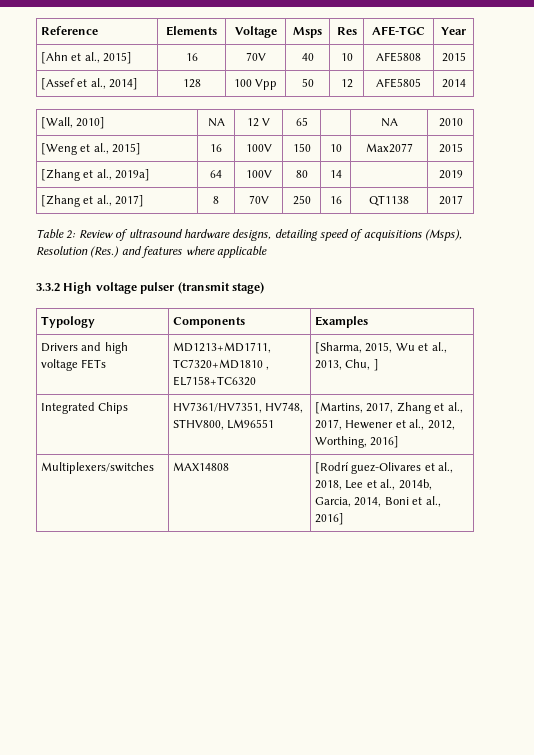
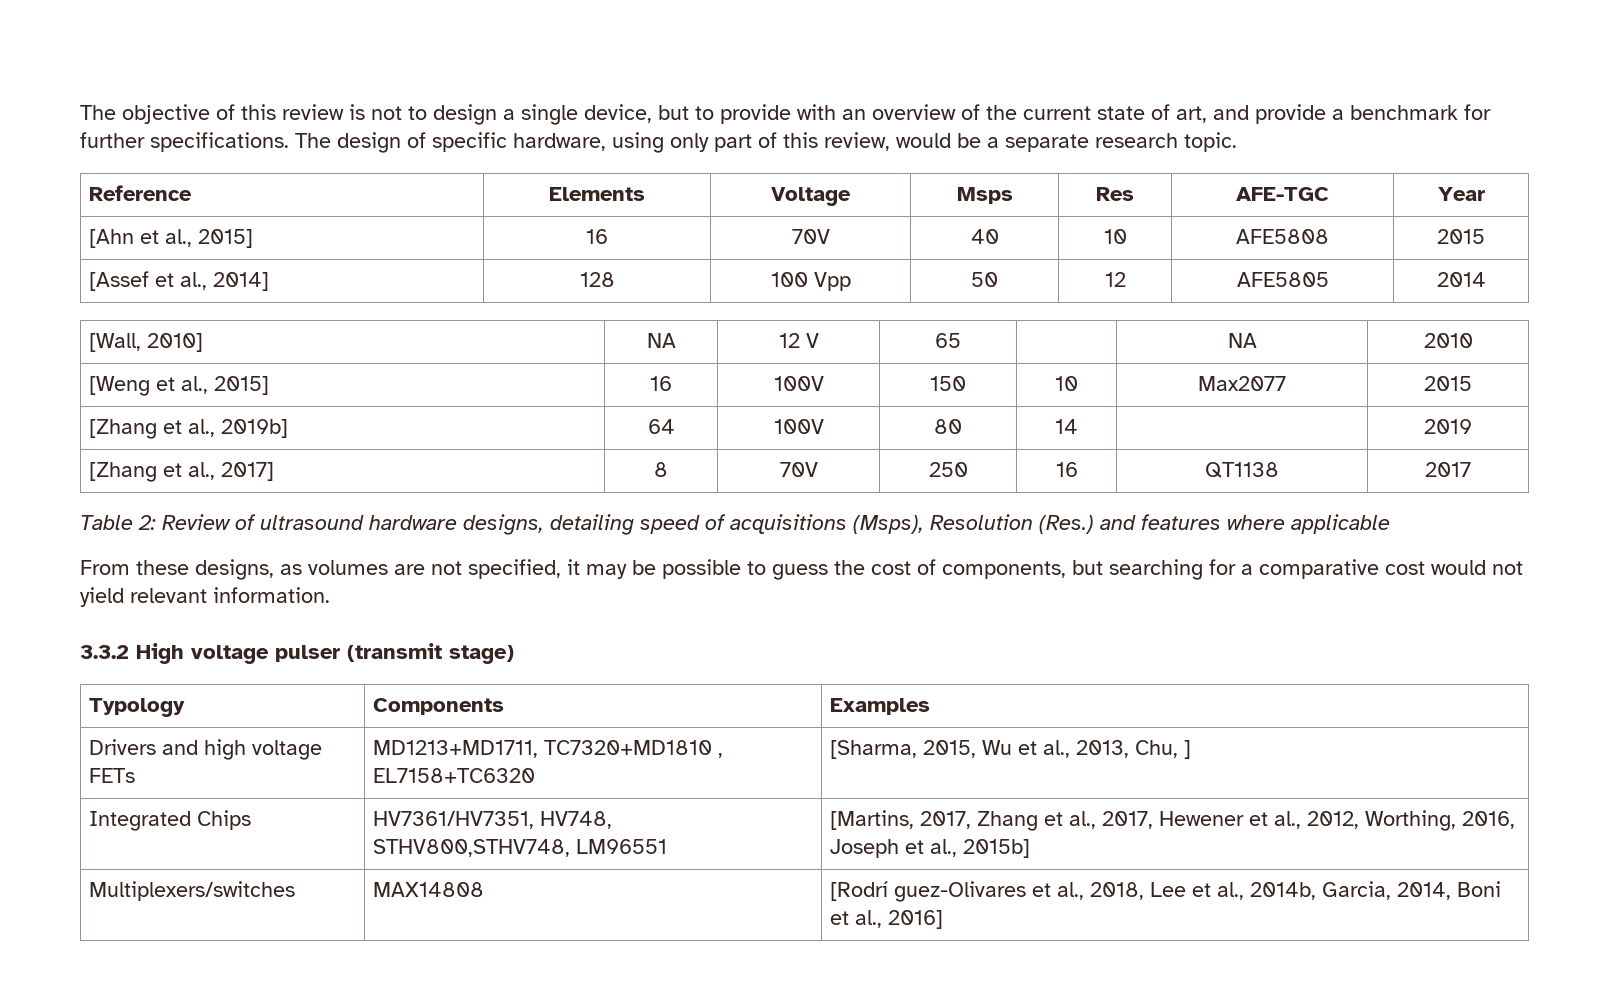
+ The objective of this review is not to design a single device, but to provide with an overview of the current state of art, and provide a benchmark for further specifications. The design of specific hardware, using only part of this review, would be a separate research topic.
- [Zhang et al., 2019a] | 64 | 100V | 80 | 14 | | 2019
+ [Zhang et al., 2019b] | 64 | 100V | 80 | 14 | | 2019
+ From these designs, as volumes are not specified, it may be possible to guess the cost of components, but searching for a comparative cost would not yield relevant information.
- Integrated Chips | HV7361/HV7351, HV748, STHV800, LM96551 | [Martins, 2017, Zhang et al., 2017, Hewener et al., 2012, Worthing, 2016]
+ Integrated Chips | HV7361/HV7351, HV748, STHV800,STHV748, LM96551 | [Martins, 2017, Zhang et al., 2017, Hewener et al., 2012, Worthing, 2016, Joseph et al., 2015b]

